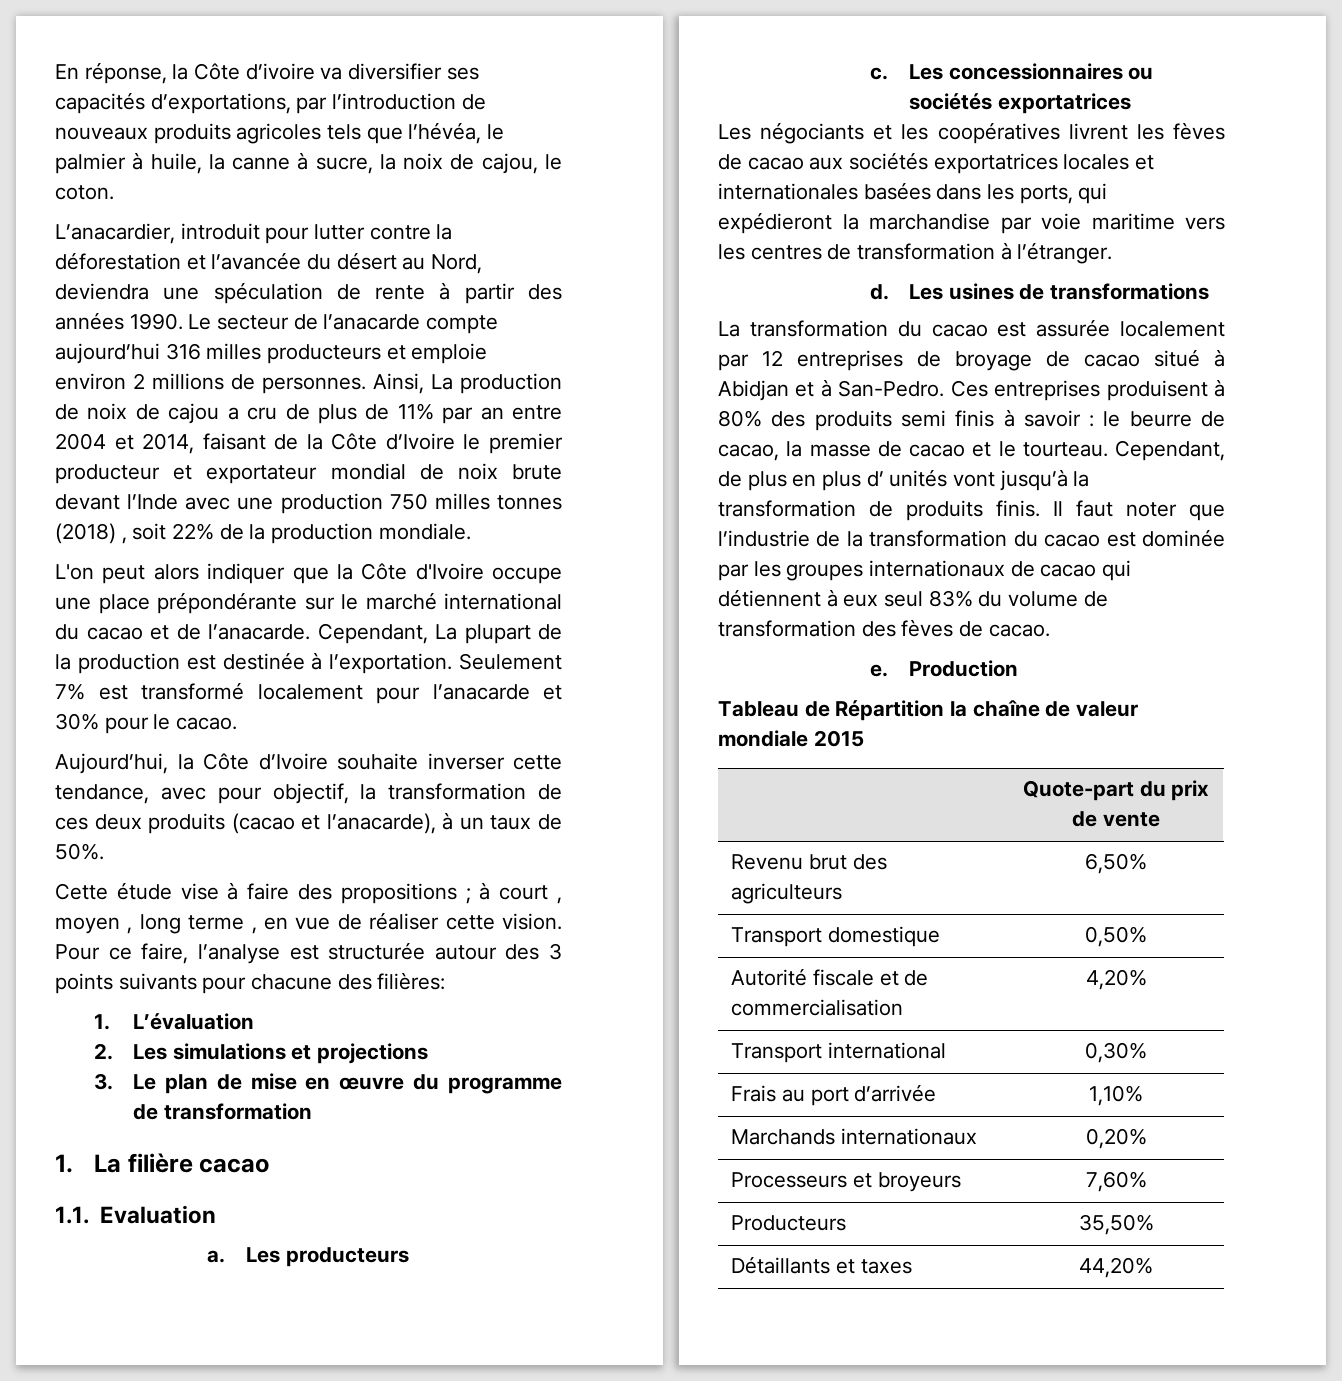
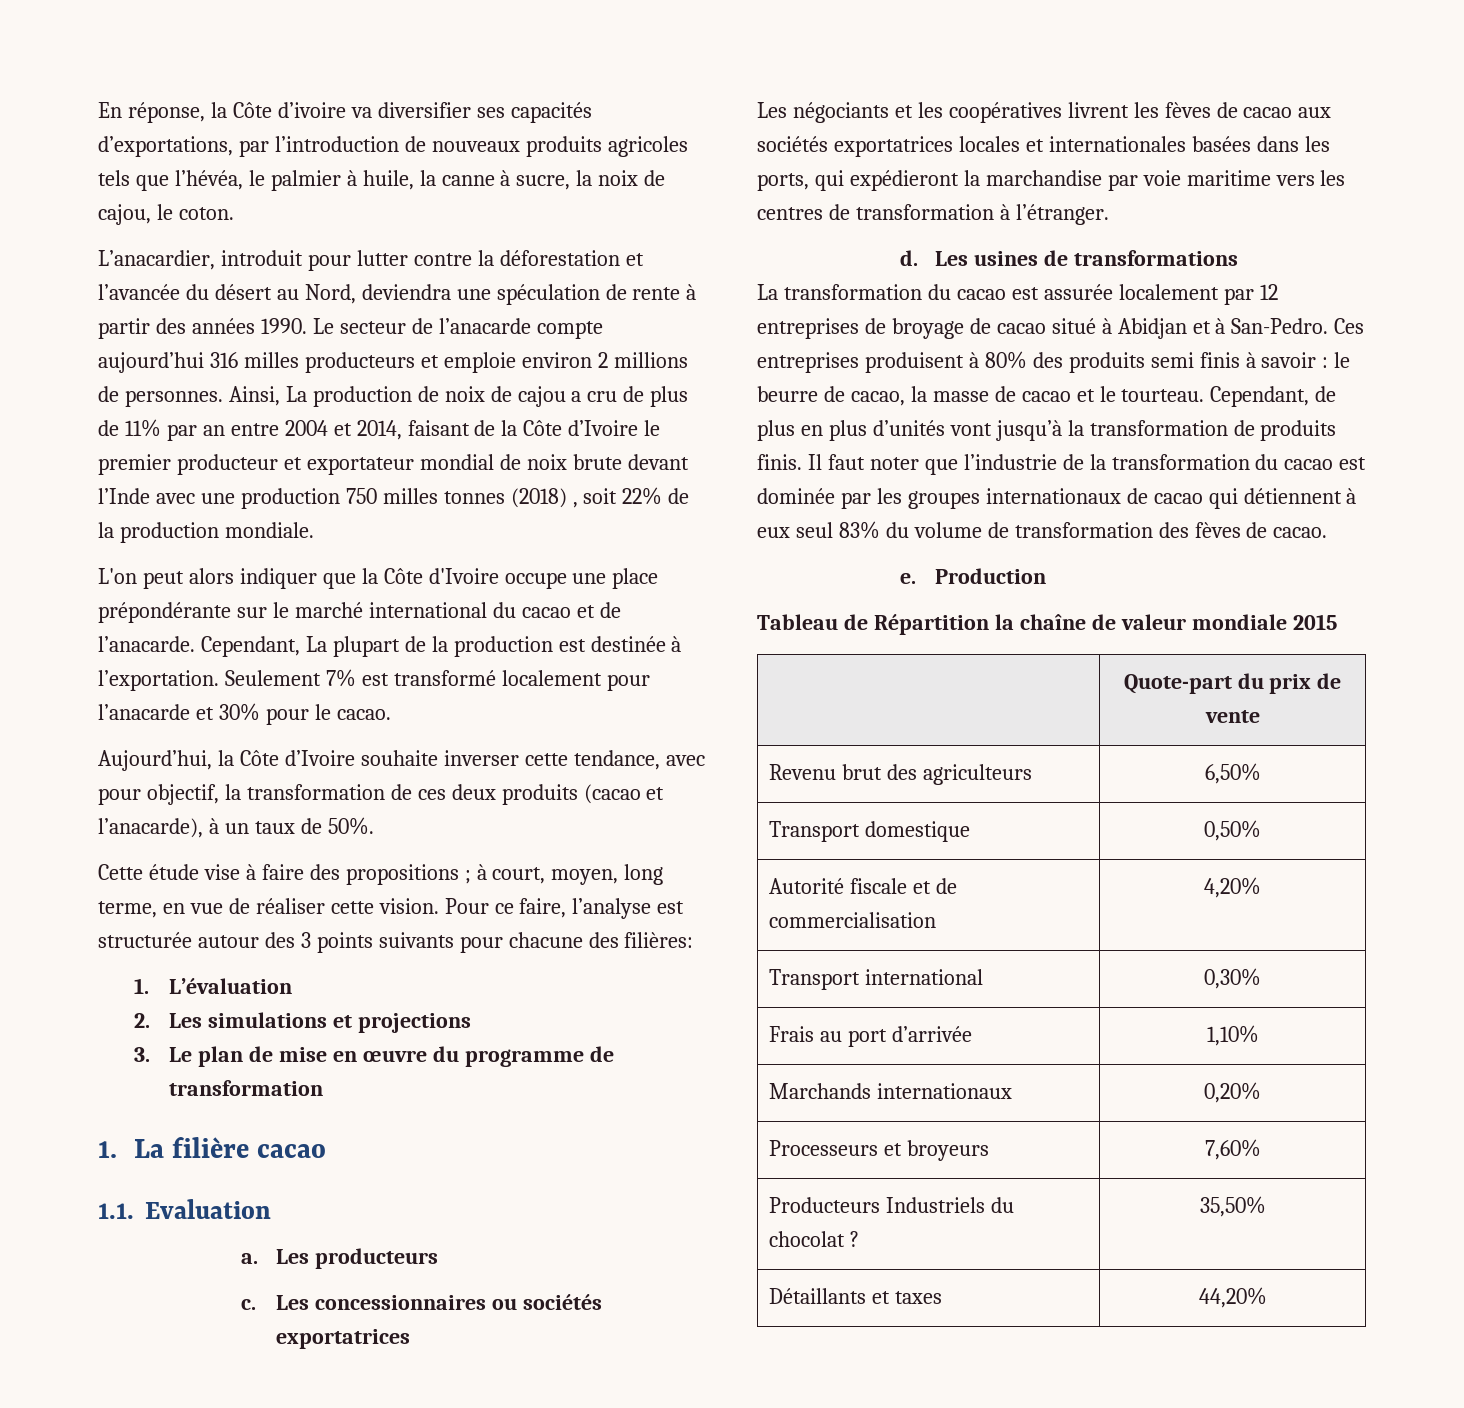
- Cette étude vise à faire des propositions ; à court , moyen , long terme , en vue de réaliser cette vision.
+ Cette étude vise à faire des propositions ; à court, moyen, long terme, en vue de réaliser cette vision.
- Cependant, de plus en plus d’ unités vont jusqu’à la transformation de produits finis.
+ Cependant, de plus en plus d’unités vont jusqu’à la transformation de produits finis.
- Producteurs | 35,50%
+ Producteurs Industriels du chocolat ? | 35,50%

